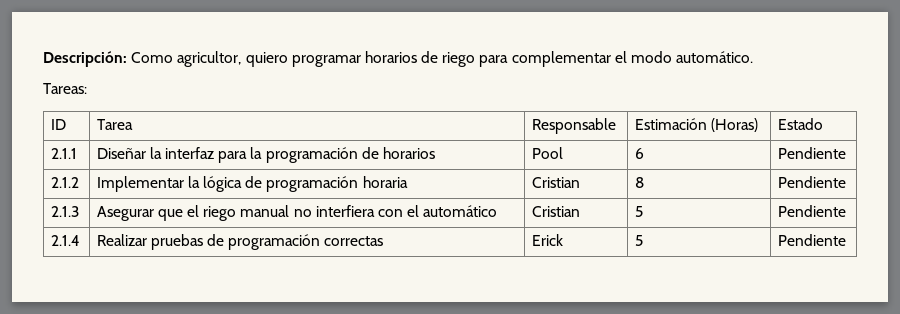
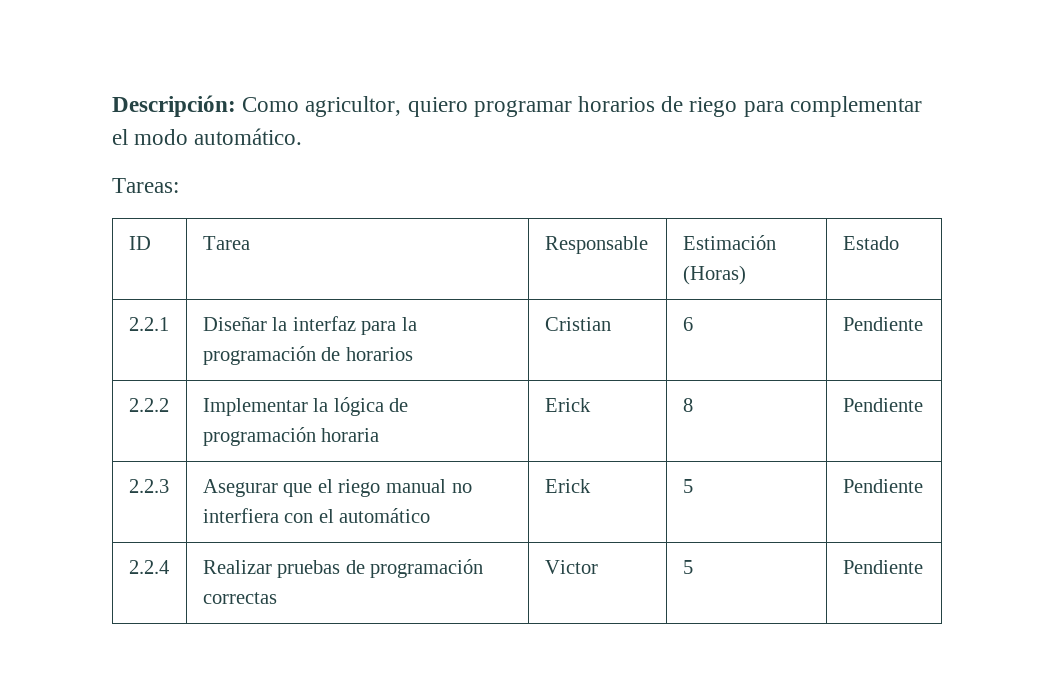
- 2.1.1 | Diseñar la interfaz para la programación de horarios | Pool | 6 | Pendiente
+ 2.2.1 | Diseñar la interfaz para la programación de horarios | Cristian | 6 | Pendiente
- 2.1.2 | Implementar la lógica de programación horaria | Cristian | 8 | Pendiente
+ 2.2.2 | Implementar la lógica de programación horaria | Erick | 8 | Pendiente
- 2.1.3 | Asegurar que el riego manual no interfiera con el automático | Cristian | 5 | Pendiente
+ 2.2.3 | Asegurar que el riego manual no interfiera con el automático | Erick | 5 | Pendiente
- 2.1.4 | Realizar pruebas de programación correctas | Erick | 5 | Pendiente
+ 2.2.4 | Realizar pruebas de programación correctas | Victor | 5 | Pendiente

